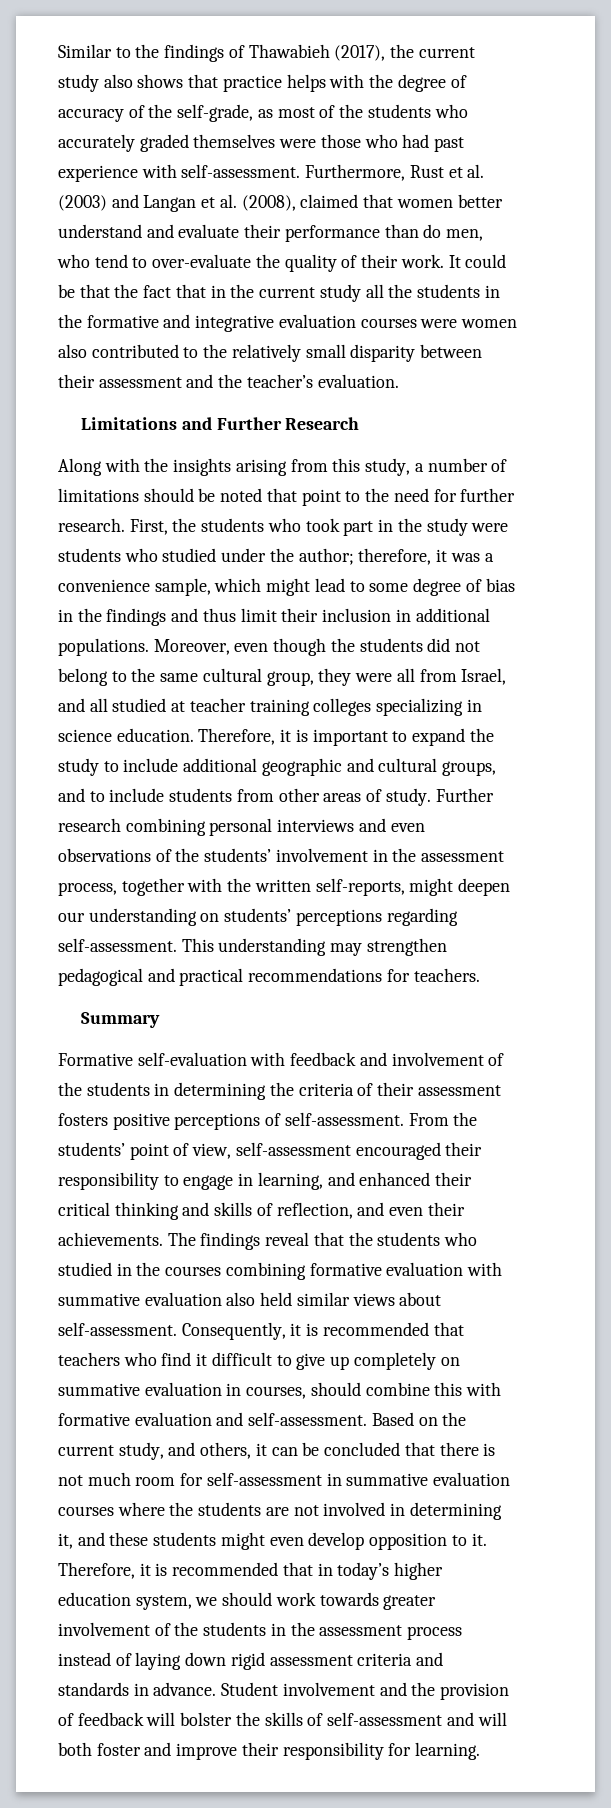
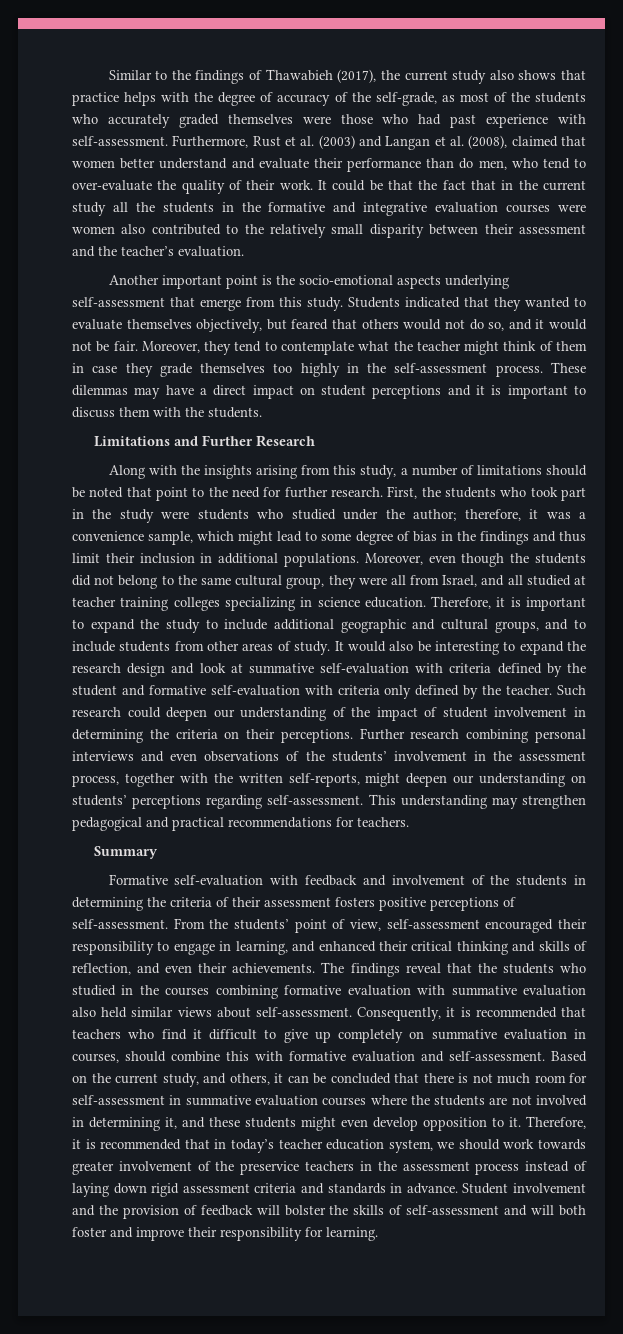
+ Another important point is the socio-emotional aspects underlying self-assessment that emerge from this study. Students indicated that they wanted to evaluate themselves objectively, but feared that others would not do so, and it would not be fair. Moreover, they tend to contemplate what the teacher might think of them in case they grade themselves too highly in the self-assessment process. These dilemmas may have a direct impact on student perceptions and it is important to discuss them with the students.
+ It would also be interesting to expand the research design and look at summative self-evaluation with criteria defined by the student and formative self-evaluation with criteria only defined by the teacher. Such research could deepen our understanding of the impact of student involvement in determining the criteria on their perceptions.
- Therefore, it is recommended that in today’s higher education system, we should work towards greater involvement of the students in the assessment process instead of laying down rigid assessment criteria and standards in advance.
+ Therefore, it is recommended that in today’s teacher education system, we should work towards greater involvement of the preservice teachers in the assessment process instead of laying down rigid assessment criteria and standards in advance.

